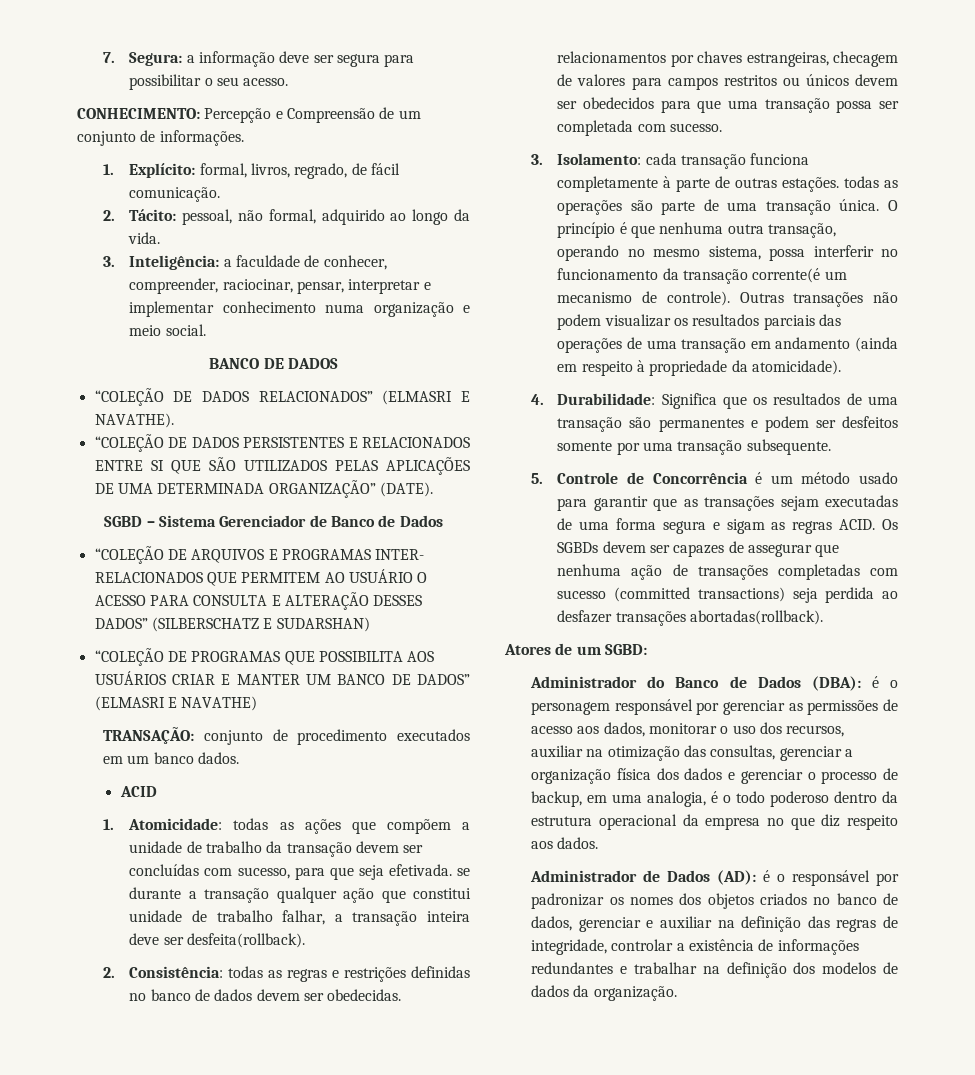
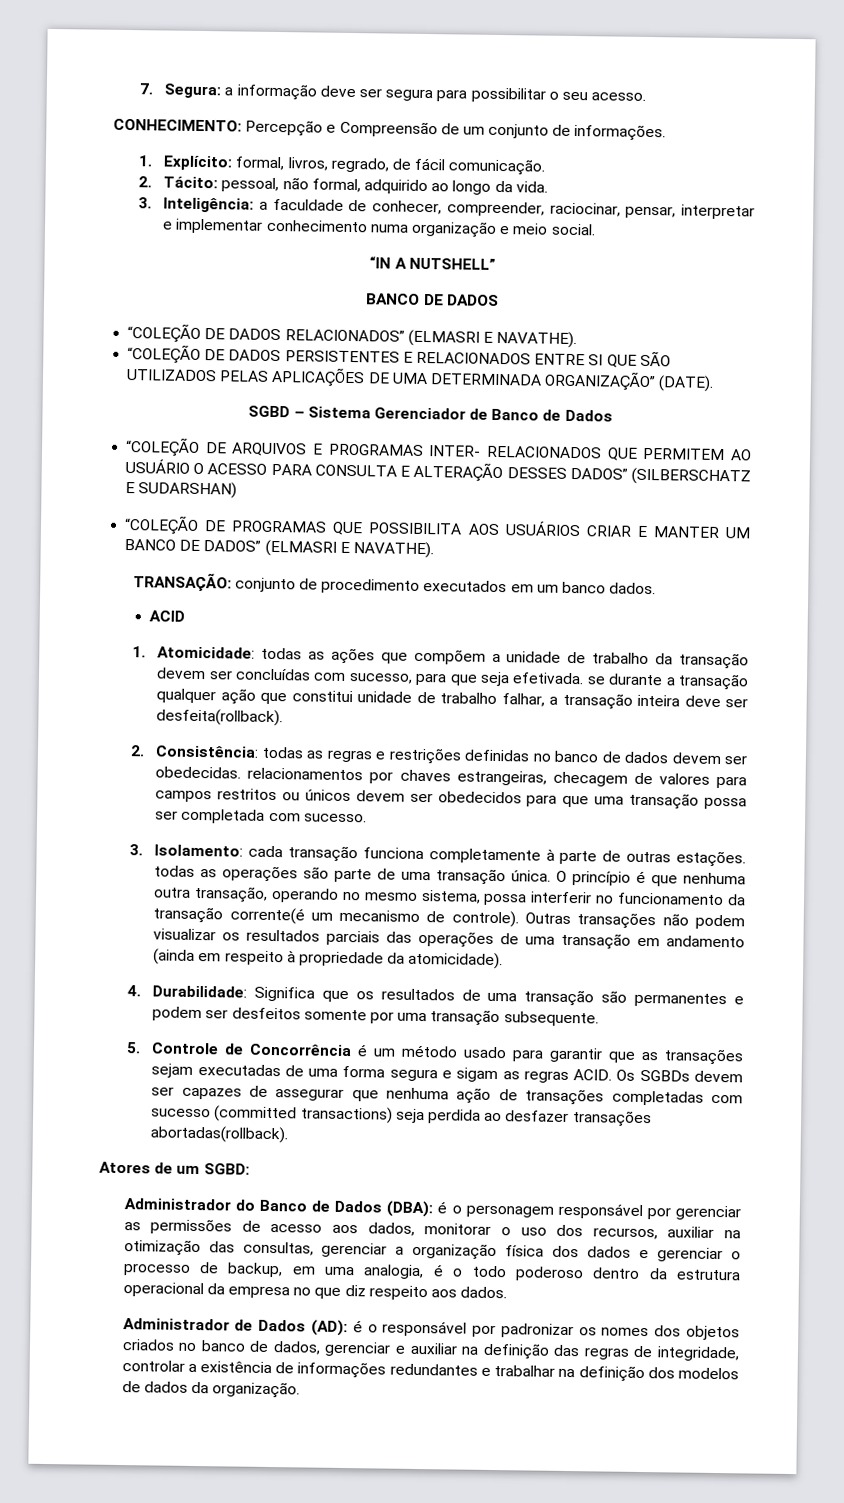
+ “IN A NUTSHELL”
- “COLEÇÃO DE PROGRAMAS QUE POSSIBILITA AOS USUÁRIOS CRIAR E MANTER UM BANCO DE DADOS” (ELMASRI E NAVATHE)
+ “COLEÇÃO DE PROGRAMAS QUE POSSIBILITA AOS USUÁRIOS CRIAR E MANTER UM BANCO DE DADOS” (ELMASRI E NAVATHE).

